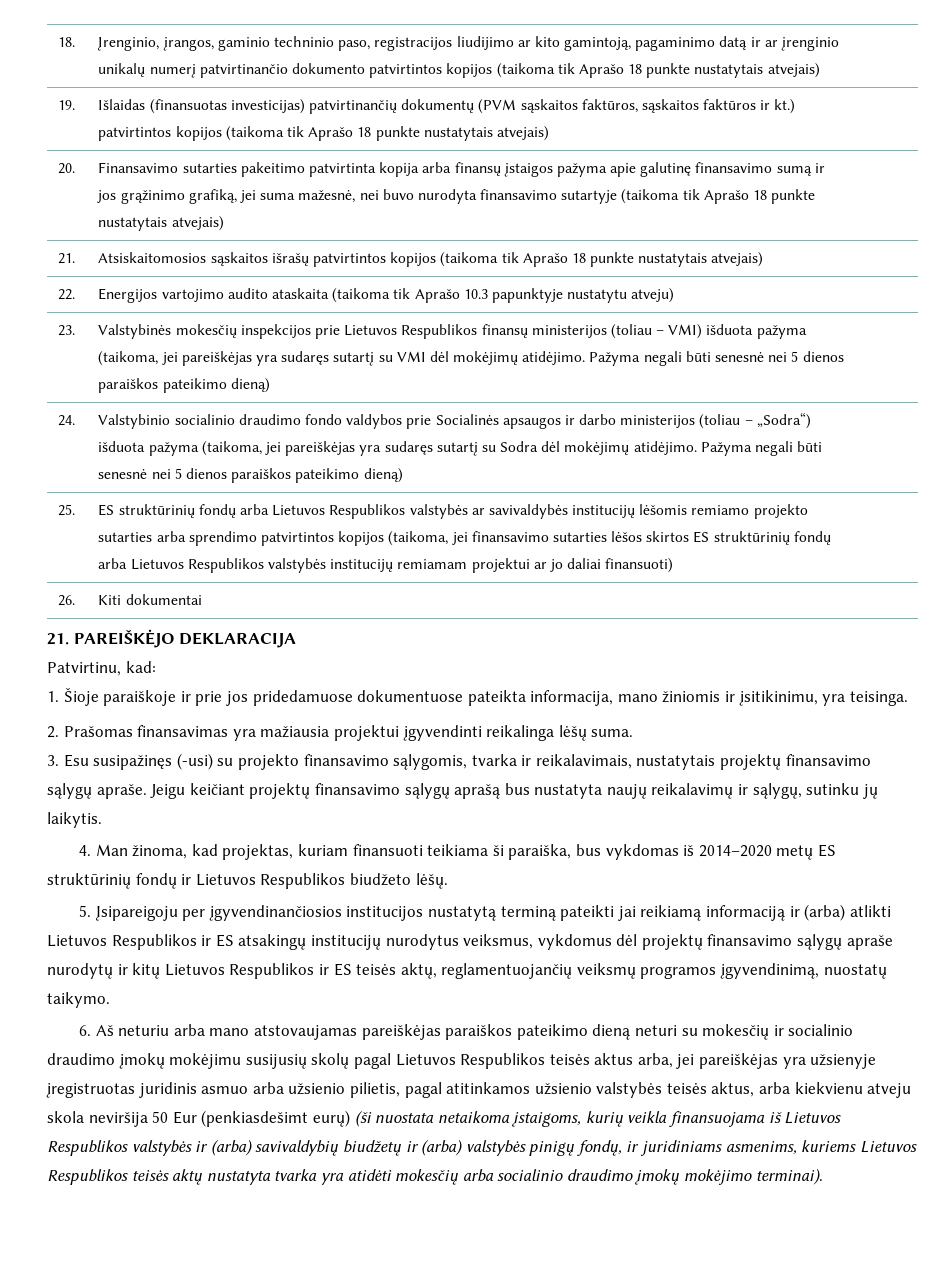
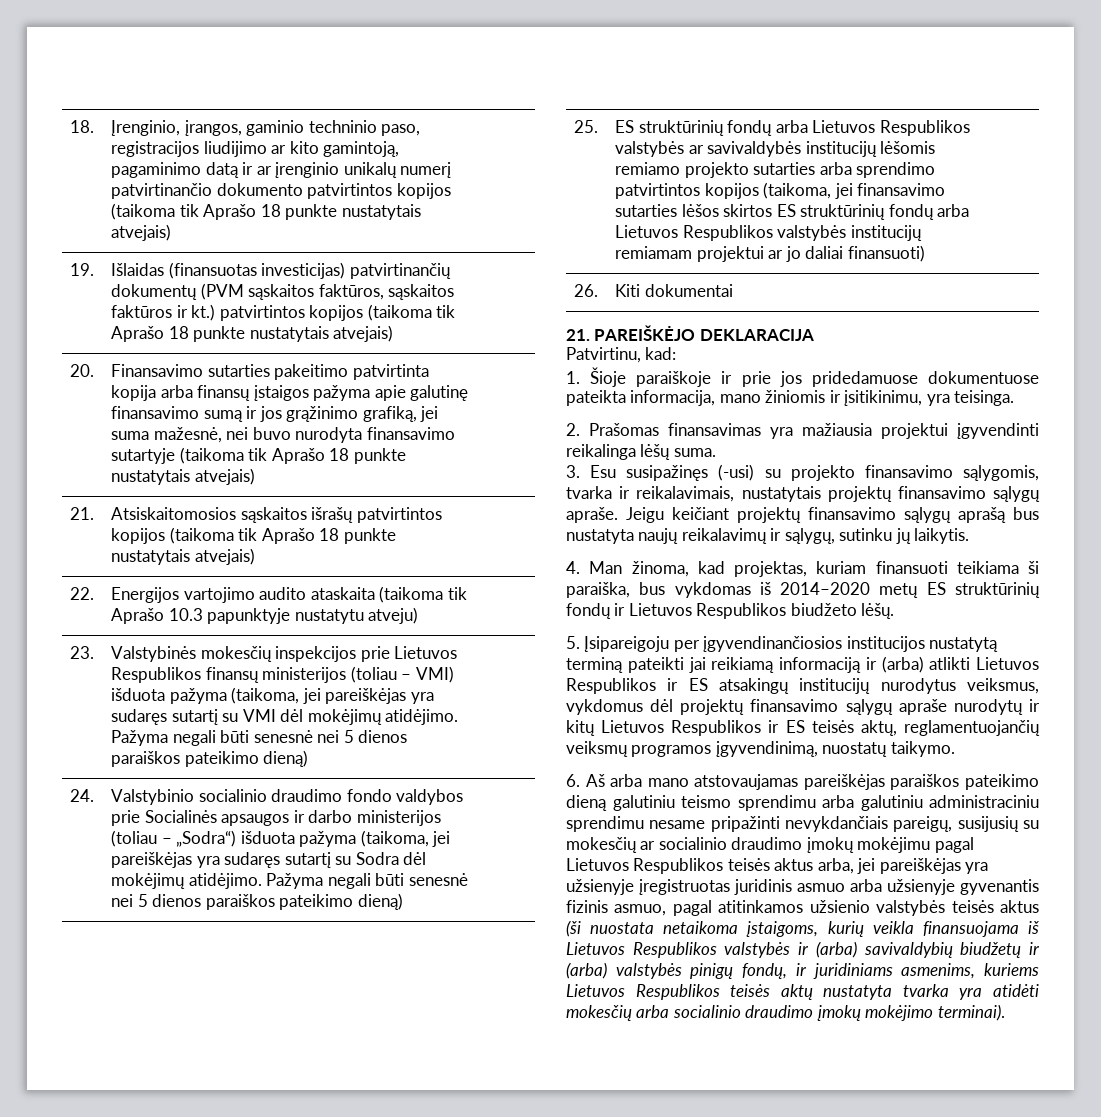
- 6. Aš neturiu arba mano atstovaujamas pareiškėjas paraiškos pateikimo dieną neturi su mokesčių ir socialinio draudimo įmokų mokėjimu susijusių skolų pagal Lietuvos Respublikos teisės aktus arba, jei pareiškėjas yra užsienyje įregistruotas juridinis asmuo arba užsienio pilietis, pagal atitinkamos užsienio valstybės teisės aktus, arba kiekvienu atveju skola neviršija 50 Eur (penkiasdešimt eurų) (ši nuostata netaikoma įstaigoms, kurių veikla finansuojama iš Lietuvos Respublikos valstybės ir (arba) savivaldybių biudžetų ir (arba) valstybės pinigų fondų, ir juridiniams asmenims, kuriems Lietuvos Respublikos teisės aktų nustatyta tvarka yra atidėti mokesčių arba socialinio draudimo įmokų mokėjimo terminai).
+ 6. Aš arba mano atstovaujamas pareiškėjas paraiškos pateikimo dieną galutiniu teismo sprendimu arba galutiniu administraciniu sprendimu nesame pripažinti nevykdančiais pareigų, susijusių su mokesčių ar socialinio draudimo įmokų mokėjimu pagal Lietuvos Respublikos teisės aktus arba, jei pareiškėjas yra užsienyje įregistruotas juridinis asmuo arba užsienyje gyvenantis fizinis asmuo, pagal atitinkamos užsienio valstybės teisės aktus (ši nuostata netaikoma įstaigoms, kurių veikla finansuojama iš Lietuvos Respublikos valstybės ir (arba) savivaldybių biudžetų ir (arba) valstybės pinigų fondų, ir juridiniams asmenims, kuriems Lietuvos Respublikos teisės aktų nustatyta tvarka yra atidėti mokesčių arba socialinio draudimo įmokų mokėjimo terminai).

